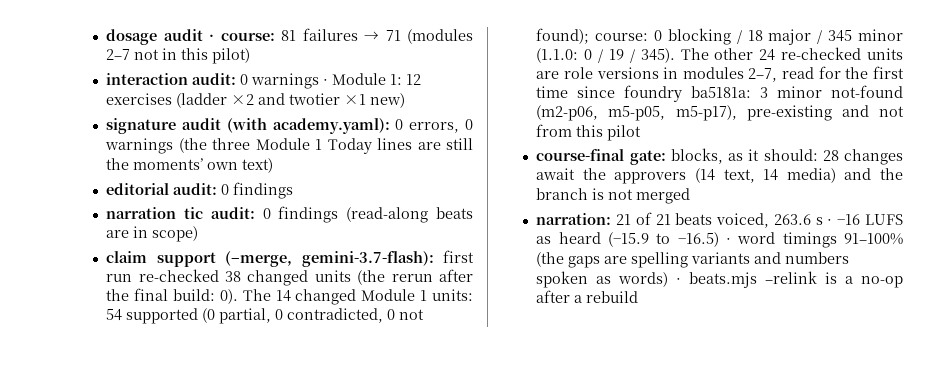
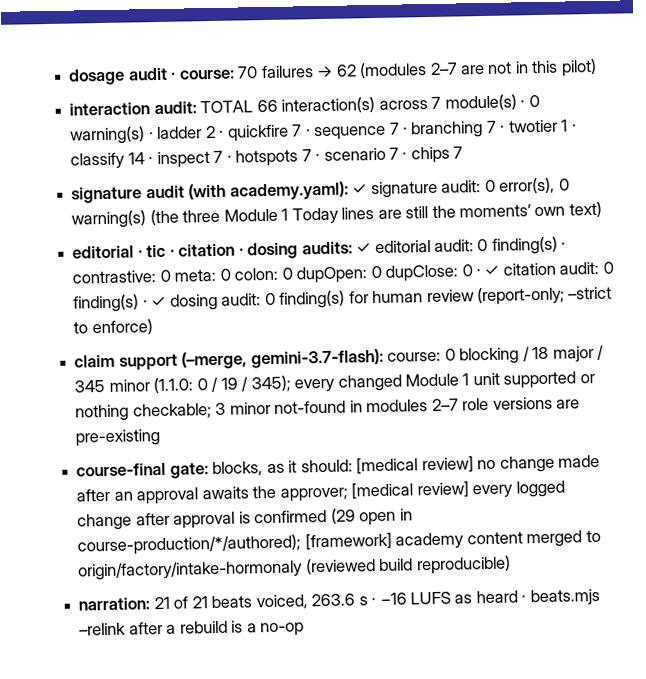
- dosage audit · course: 81 failures → 71 (modules 2–7 not in this pilot)
+ dosage audit · course: 70 failures → 62 (modules 2–7 are not in this pilot)
- interaction audit: 0 warnings · Module 1: 12 exercises (ladder ×2 and twotier ×1 new)
- signature audit (with academy.yaml): 0 errors, 0 warnings (the three Module 1 Today lines are still the moments’ own text)
+ interaction audit: TOTAL 66 interaction(s) across 7 module(s) · 0 warning(s) · ladder 2 · quickfire 7 · sequence 7 · branching 7 · twotier 1 · classify 14 · inspect 7 · hotspots 7 · scenario 7 · chips 7
+ signature audit (with academy.yaml): ✓ signature audit: 0 error(s), 0 warning(s) (the three Module 1 Today lines are still the moments’ own text)
- editorial audit: 0 findings
- narration tic audit: 0 findings (read-along beats are in scope)
- claim support (–merge, gemini-3.7-flash): first run re-checked 38 changed units (the rerun after the final build: 0). The 14 changed Module 1 units: 54 supported (0 partial, 0 contradicted, 0 not found); course: 0 blocking / 18 major / 345 minor (1.1.0: 0 / 19 / 345). The other 24 re-checked units are role versions in modules 2–7, read for the first time since foundry ba5181a: 3 minor not-found (m2-p06, m5-p05, m5-p17), pre-existing and not from this pilot
+ editorial · tic · citation · dosing audits: ✓ editorial audit: 0 finding(s) · contrastive: 0 meta: 0 colon: 0 dupOpen: 0 dupClose: 0 · ✓ citation audit: 0 finding(s) · ✓ dosing audit: 0 finding(s) for human review (report-only; –strict to enforce)
+ claim support (–merge, gemini-3.7-flash): course: 0 blocking / 18 major / 345 minor (1.1.0: 0 / 19 / 345); every changed Module 1 unit supported or nothing checkable; 3 minor not-found in modules 2–7 role versions are pre-existing
- course-final gate: blocks, as it should: 28 changes await the approvers (14 text, 14 media) and the branch is not merged
+ course-final gate: blocks, as it should: [medical review] no change made after an approval awaits the approver; [medical review] every logged change after approval is confirmed (29 open in course-production/*/authored); [framework] academy content merged to origin/factory/intake-hormonaly (reviewed build reproducible)
- narration: 21 of 21 beats voiced, 263.6 s · −16 LUFS as heard (−15.9 to −16.5) · word timings 91–100% (the gaps are spelling variants and numbers spoken as words) · beats.mjs –relink is a no-op after a rebuild
+ narration: 21 of 21 beats voiced, 263.6 s · −16 LUFS as heard · beats.mjs –relink after a rebuild is a no-op

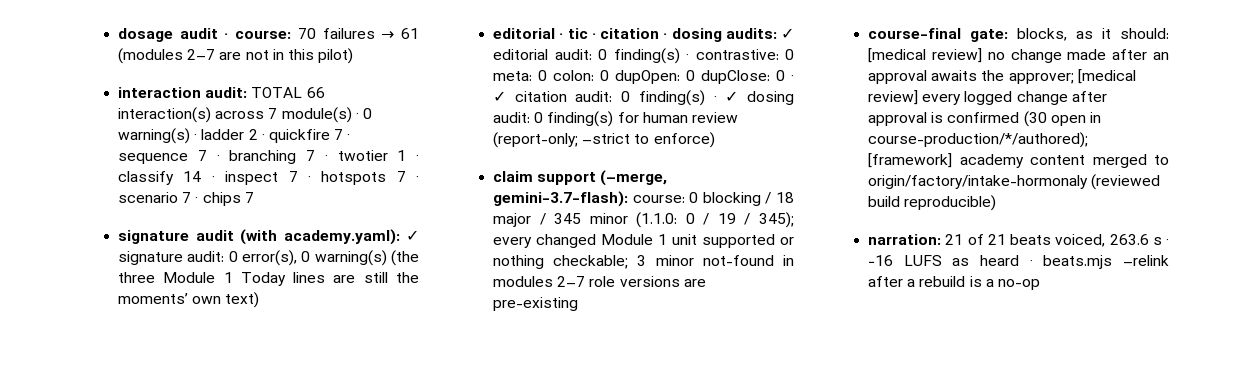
- dosage audit · course: 70 failures → 62 (modules 2–7 are not in this pilot)
+ dosage audit · course: 70 failures → 61 (modules 2–7 are not in this pilot)
- course-final gate: blocks, as it should: [medical review] no change made after an approval awaits the approver; [medical review] every logged change after approval is confirmed (29 open in course-production/*/authored); [framework] academy content merged to origin/factory/intake-hormonaly (reviewed build reproducible)
+ course-final gate: blocks, as it should: [medical review] no change made after an approval awaits the approver; [medical review] every logged change after approval is confirmed (30 open in course-production/*/authored); [framework] academy content merged to origin/factory/intake-hormonaly (reviewed build reproducible)

